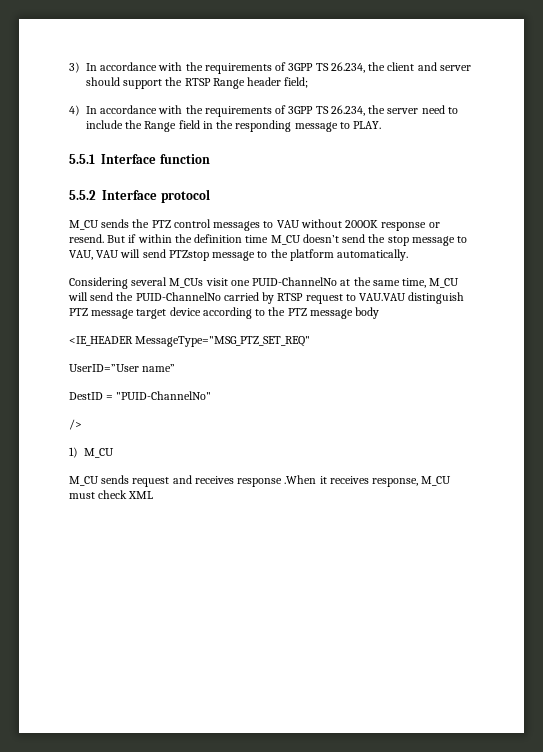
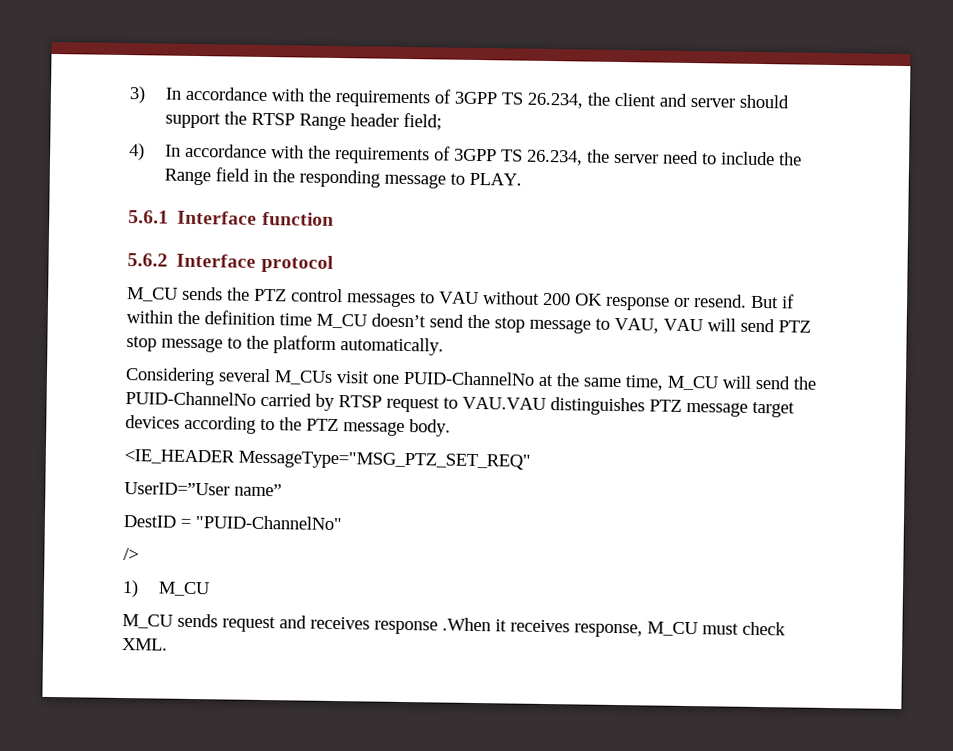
- 5.5.1 Interface function
+ 5.6.1 Interface function
- 5.5.2 Interface protocol
+ 5.6.2 Interface protocol
- M_CU sends the PTZ control messages to VAU without 200OK response or resend.
+ M_CU sends the PTZ control messages to VAU without 200 OK response or resend.
- But if within the definition time M_CU doesn’t send the stop message to VAU, VAU will send PTZstop message to the platform automatically.
+ But if within the definition time M_CU doesn’t send the stop message to VAU, VAU will send PTZ stop message to the platform automatically.
- Considering several M_CUs visit one PUID-ChannelNo at the same time, M_CU will send the PUID-ChannelNo carried by RTSP request to VAU.VAU distinguish PTZ message target device according to the PTZ message body
+ Considering several M_CUs visit one PUID-ChannelNo at the same time, M_CU will send the PUID-ChannelNo carried by RTSP request to VAU.VAU distinguishes PTZ message target devices according to the PTZ message body.
- M_CU sends request and receives response .When it receives response, M_CU must check XML
+ M_CU sends request and receives response .When it receives response, M_CU must check XML.

